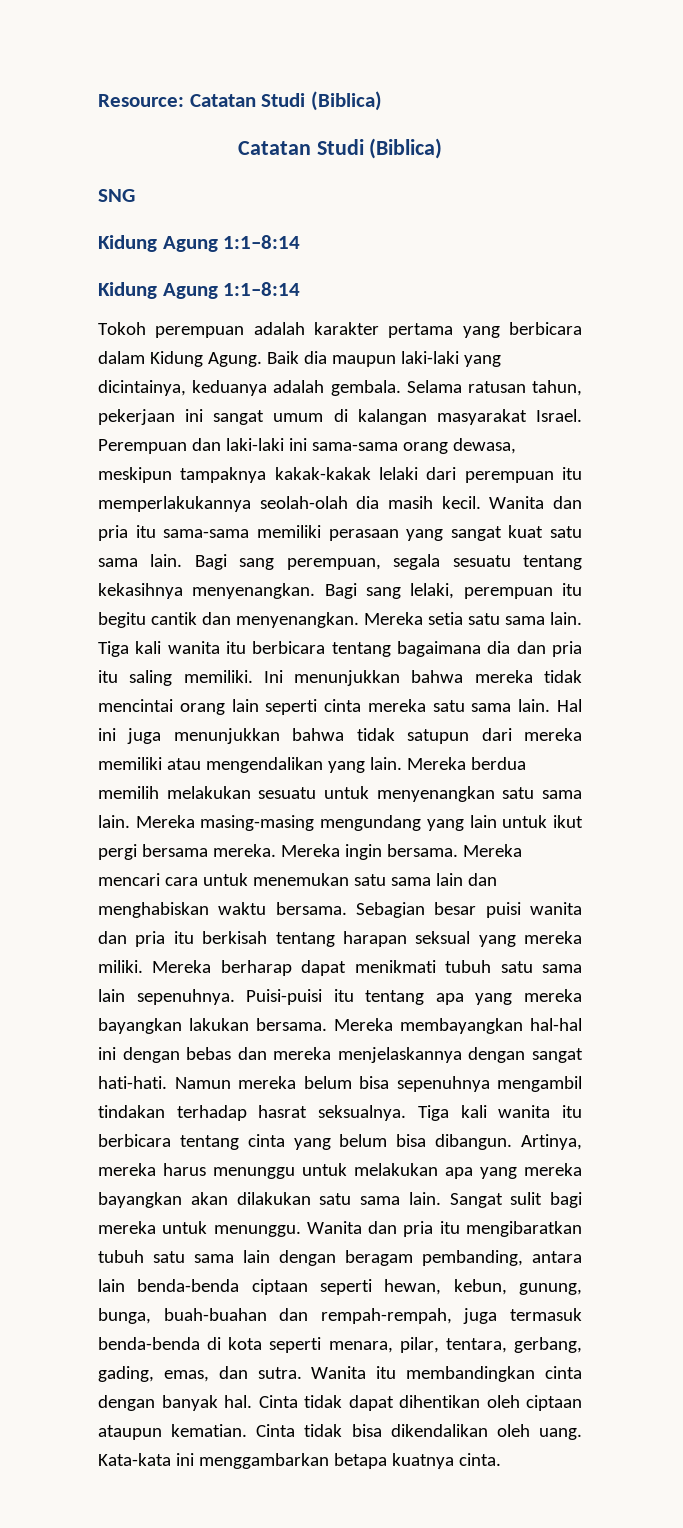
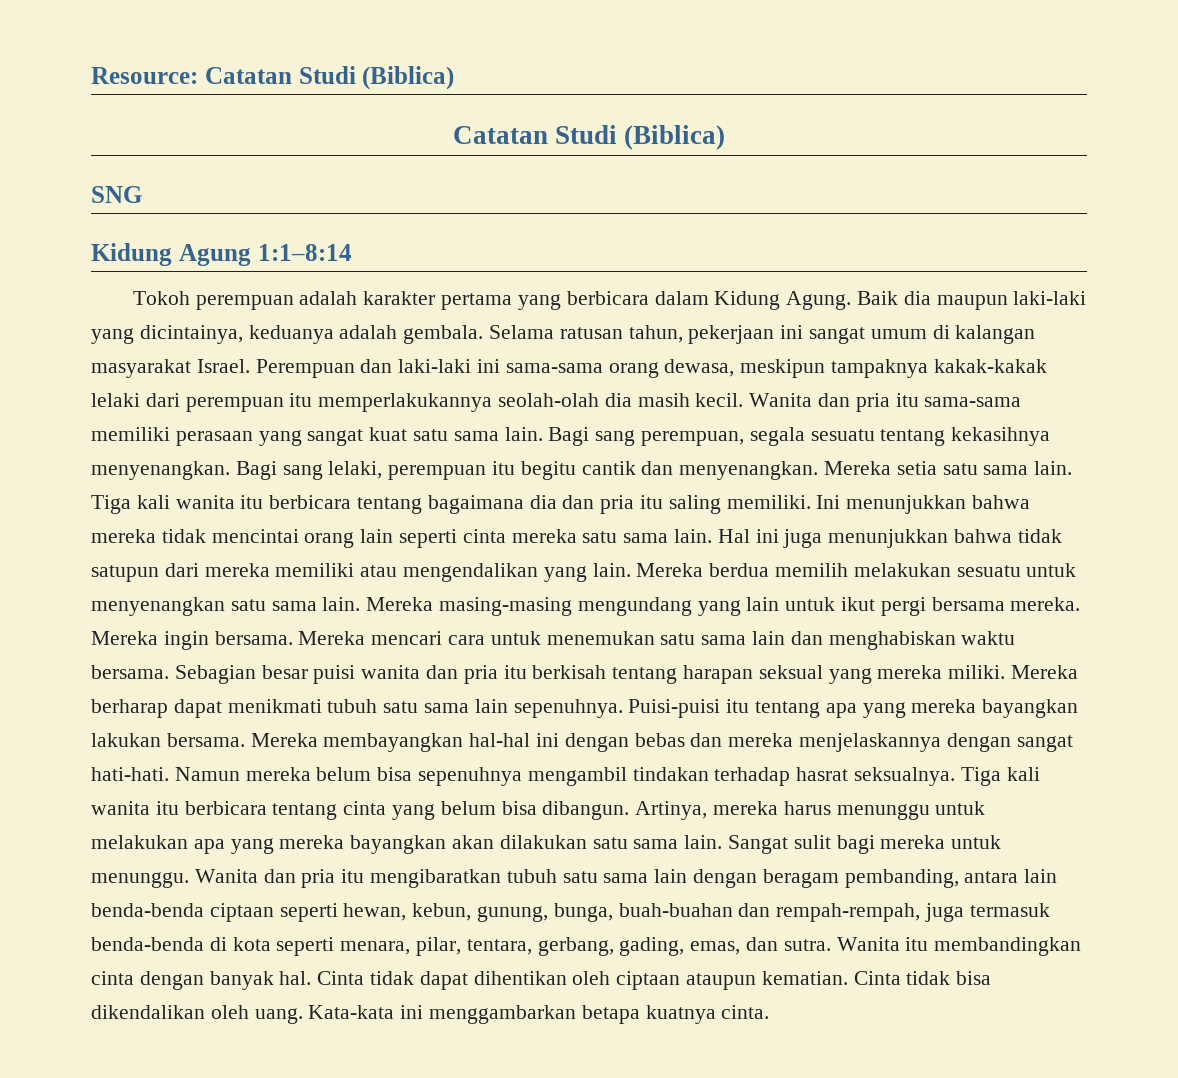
  SNG
- Kidung Agung 1:1–8:14

